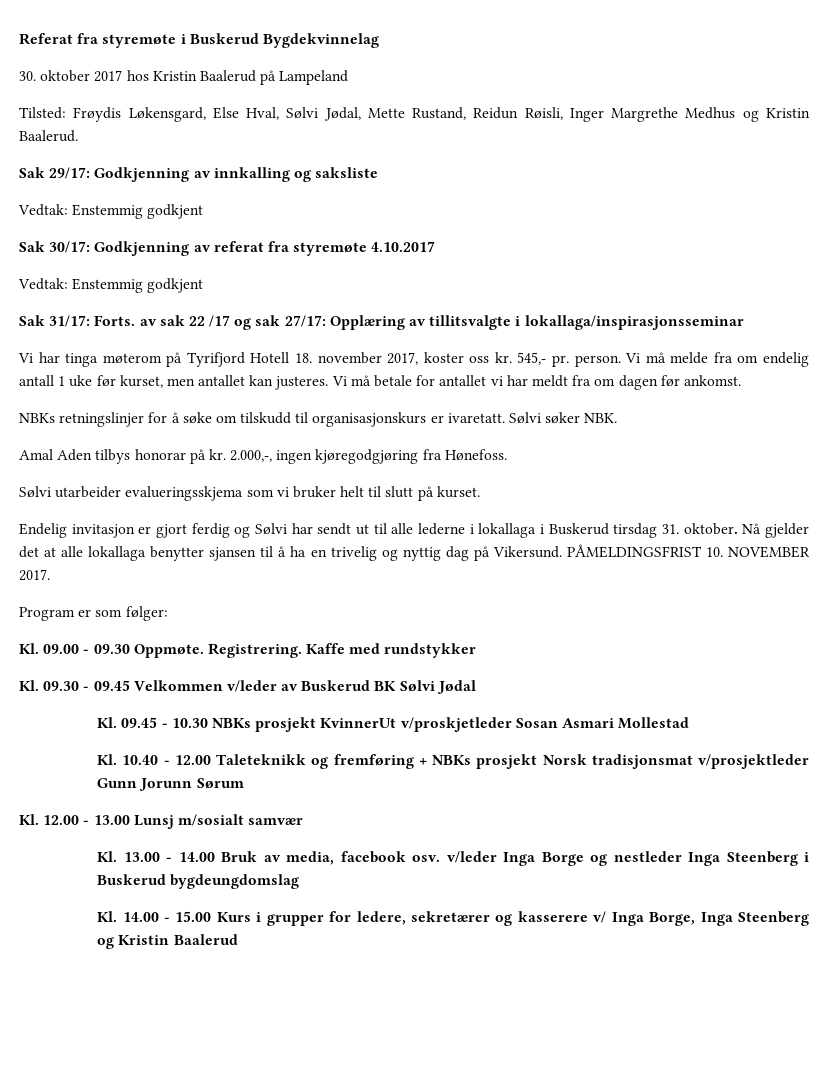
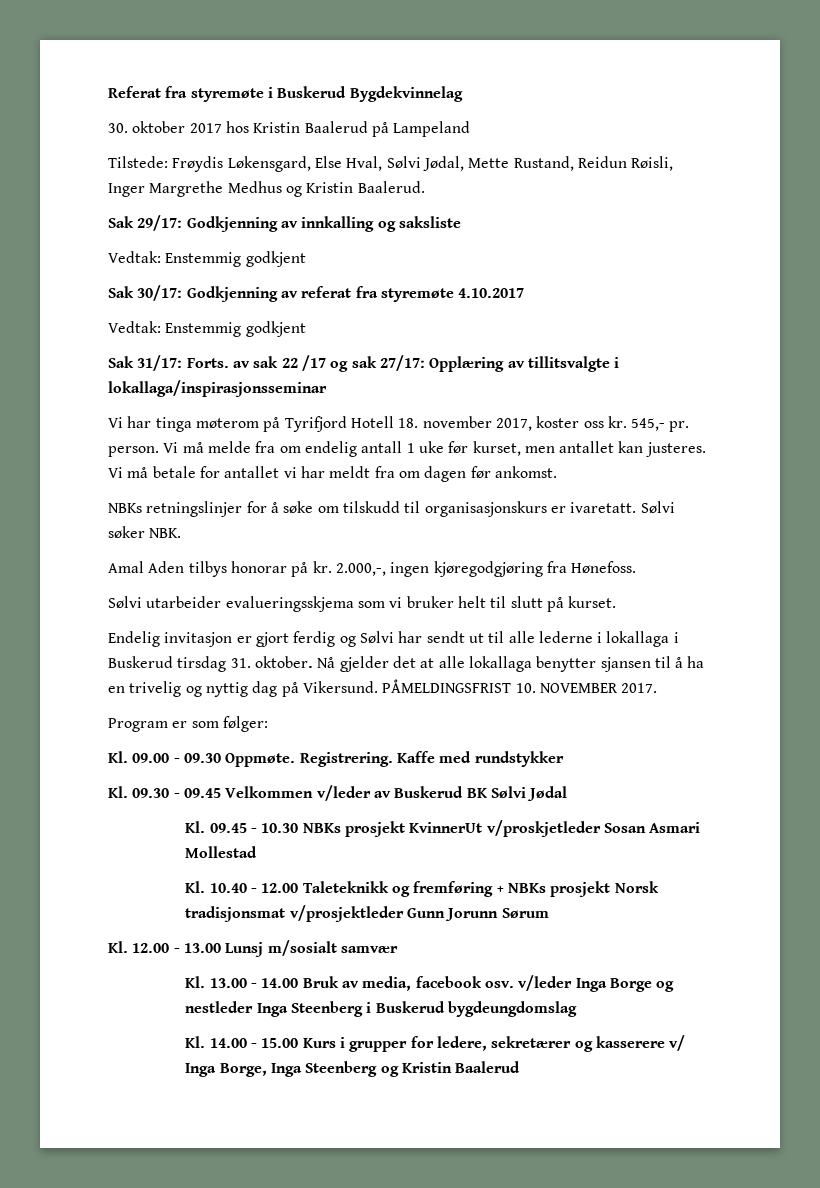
- Tilsted: Frøydis Løkensgard, Else Hval, Sølvi Jødal, Mette Rustand, Reidun Røisli, Inger Margrethe Medhus og Kristin Baalerud.
+ Tilstede: Frøydis Løkensgard, Else Hval, Sølvi Jødal, Mette Rustand, Reidun Røisli, Inger Margrethe Medhus og Kristin Baalerud.

